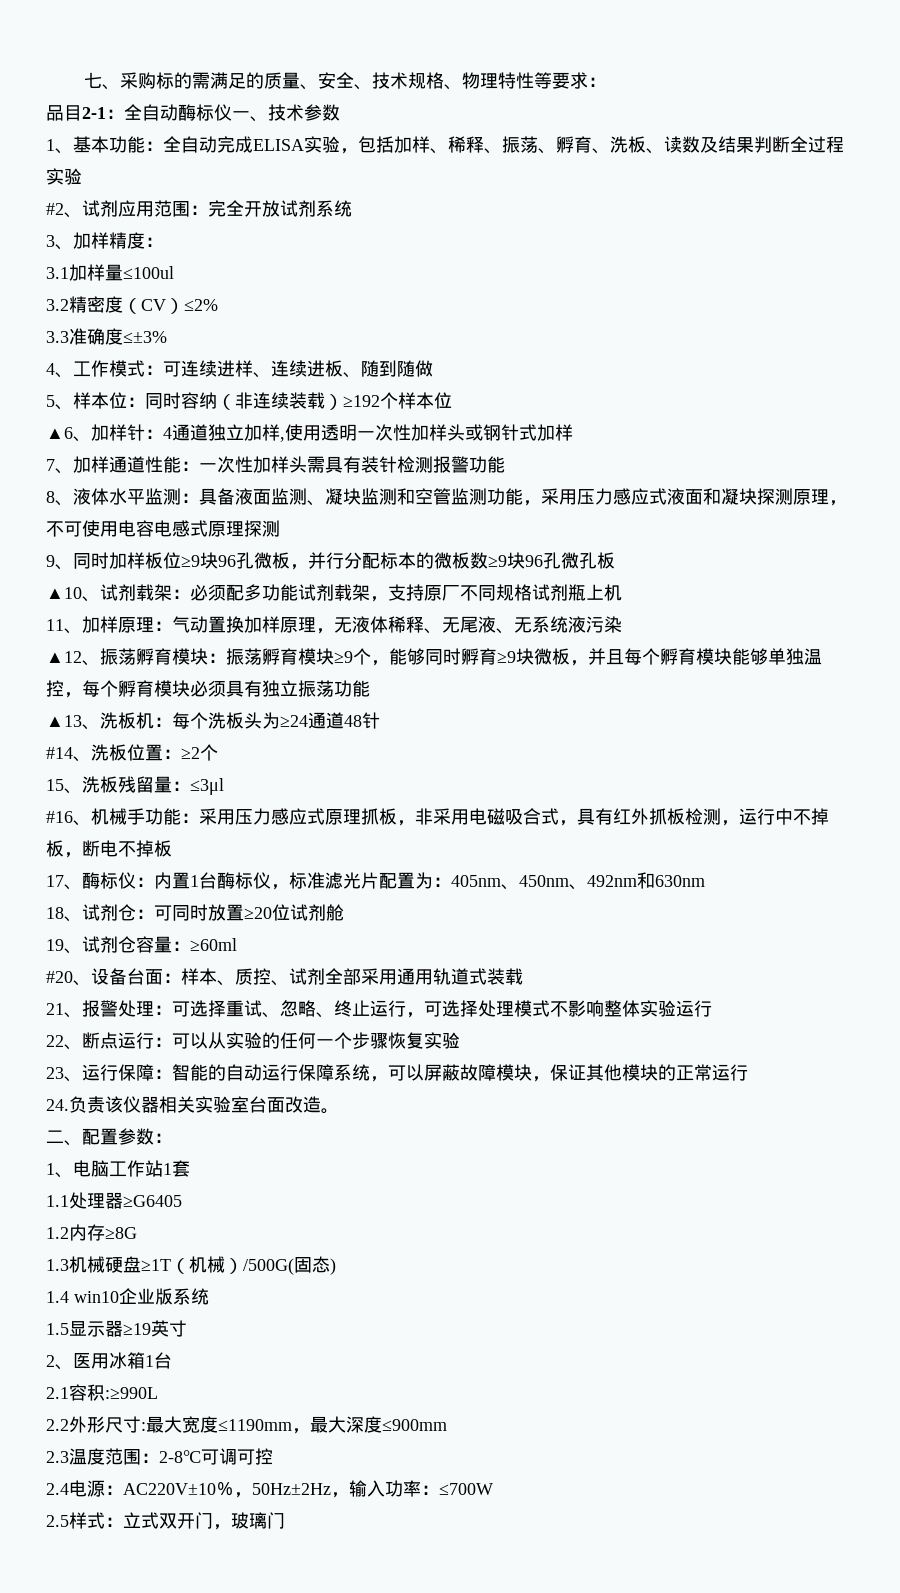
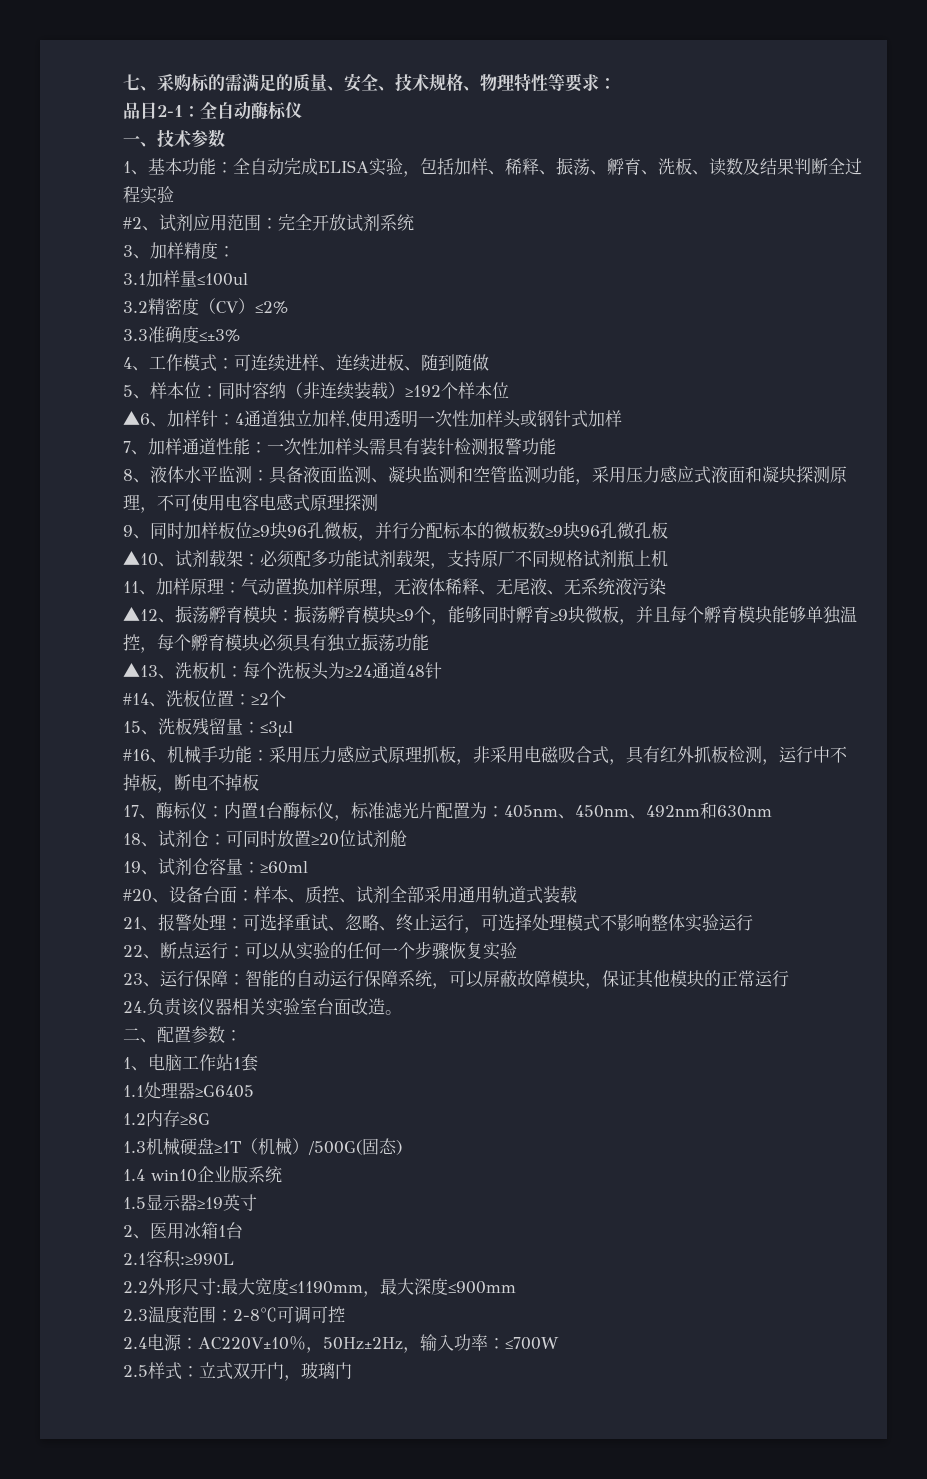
- 品目2-1：全自动酶标仪一、技术参数
+ 品目2-1：全自动酶标仪
+ 一、技术参数

